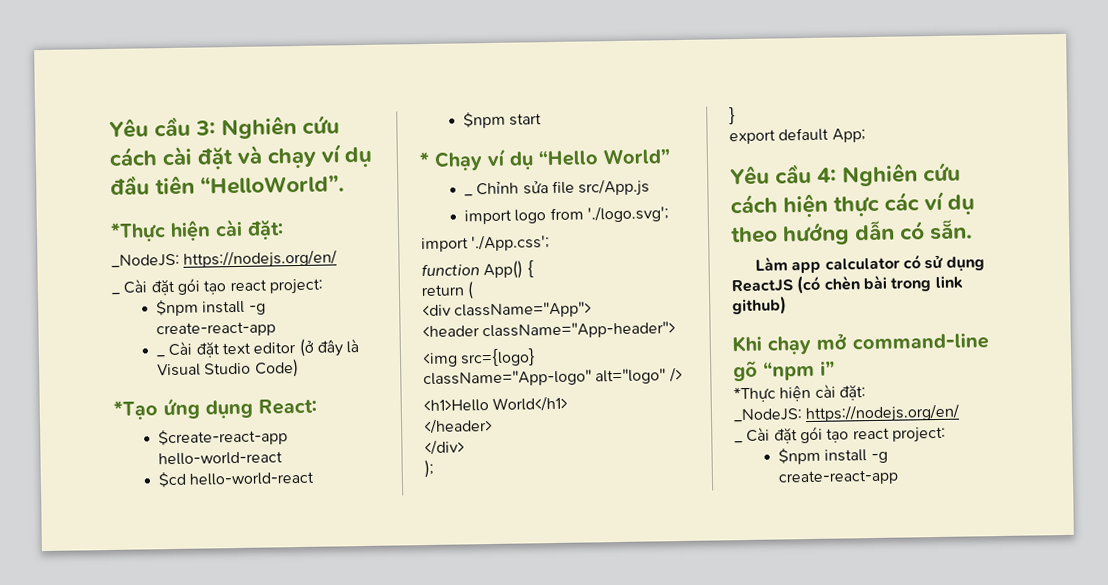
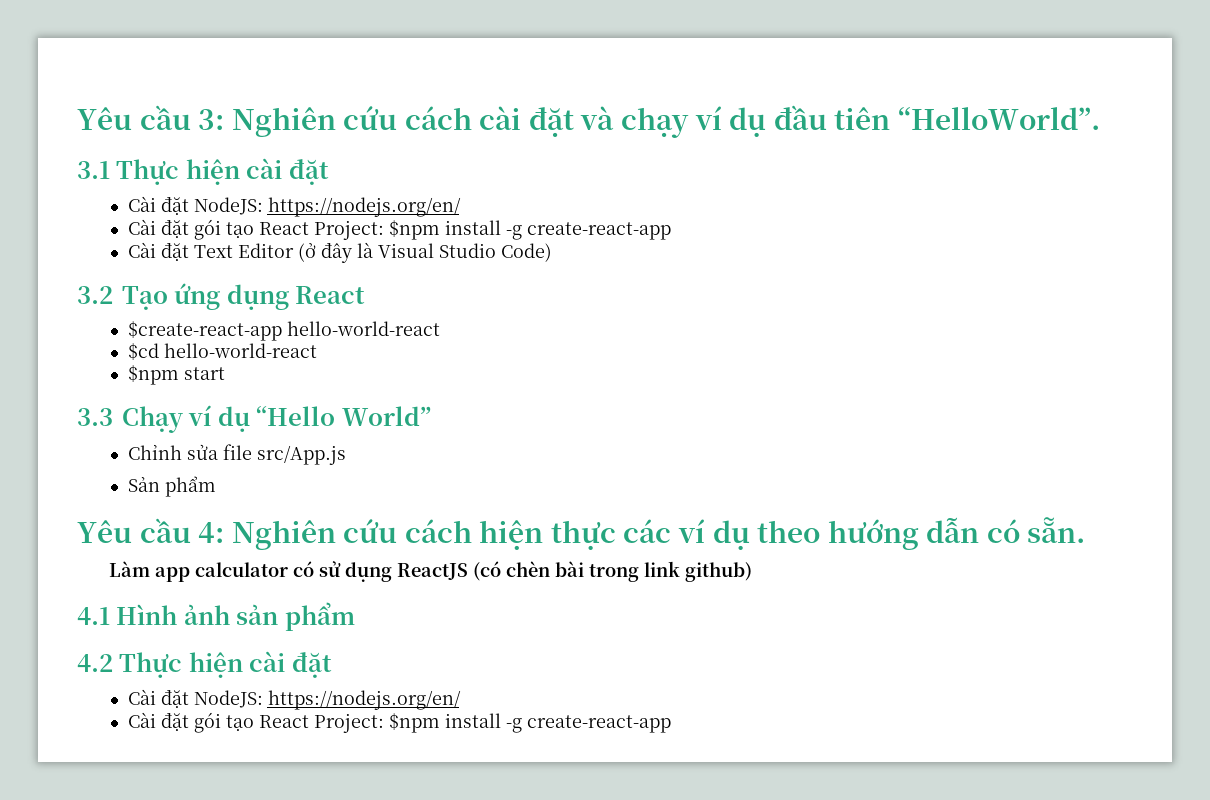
  Yêu cầu 3: Nghiên cứu cách cài đặt và chạy ví dụ đầu tiên “HelloWorld”.
- *Thực hiện cài đặt:
- _NodeJS: https://nodejs.org/en/
- _ Cài đặt gói tạo react project:
- $npm install -g create-react-app
+ 3.1 Thực hiện cài đặt
+ Cài đặt NodeJS: https://nodejs.org/en/
+ Cài đặt gói tạo React Project: $npm install -g create-react-app
- _ Cài đặt text editor (ở đây là Visual Studio Code)
+ Cài đặt Text Editor (ở đây là Visual Studio Code)
- *Tạo ứng dụng React:
+ 3.2 Tạo ứng dụng React
- * Chạy ví dụ “Hello World”
+ 3.3 Chạy ví dụ “Hello World”
- _ Chỉnh sửa file src/App.js
+ Chỉnh sửa file src/App.js
- import logo from './logo.svg';
- import './App.css';
- function App() {
- return (
- <div className="App">
- <header className="App-header">
- <img src={logo} className="App-logo" alt="logo" />
- <h1>Hello World</h1>
- </header>
- </div>
- );
- }
- export default App;
+ Sản phẩm
- Khi chạy mở command-line gõ “npm i”
- *Thực hiện cài đặt:
- _NodeJS: https://nodejs.org/en/
- _ Cài đặt gói tạo react project:
- $npm install -g create-react-app
+ 4.1 Hình ảnh sản phẩm
+ 4.2 Thực hiện cài đặt
+ Cài đặt NodeJS: https://nodejs.org/en/
+ Cài đặt gói tạo React Project: $npm install -g create-react-app

